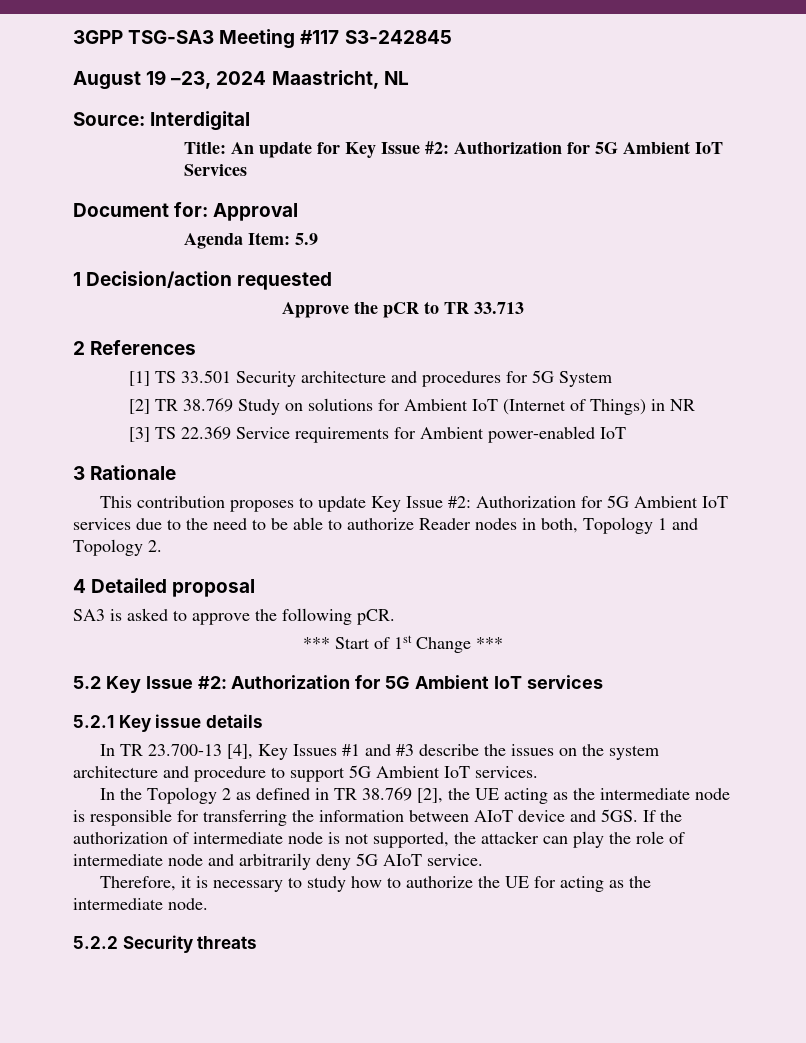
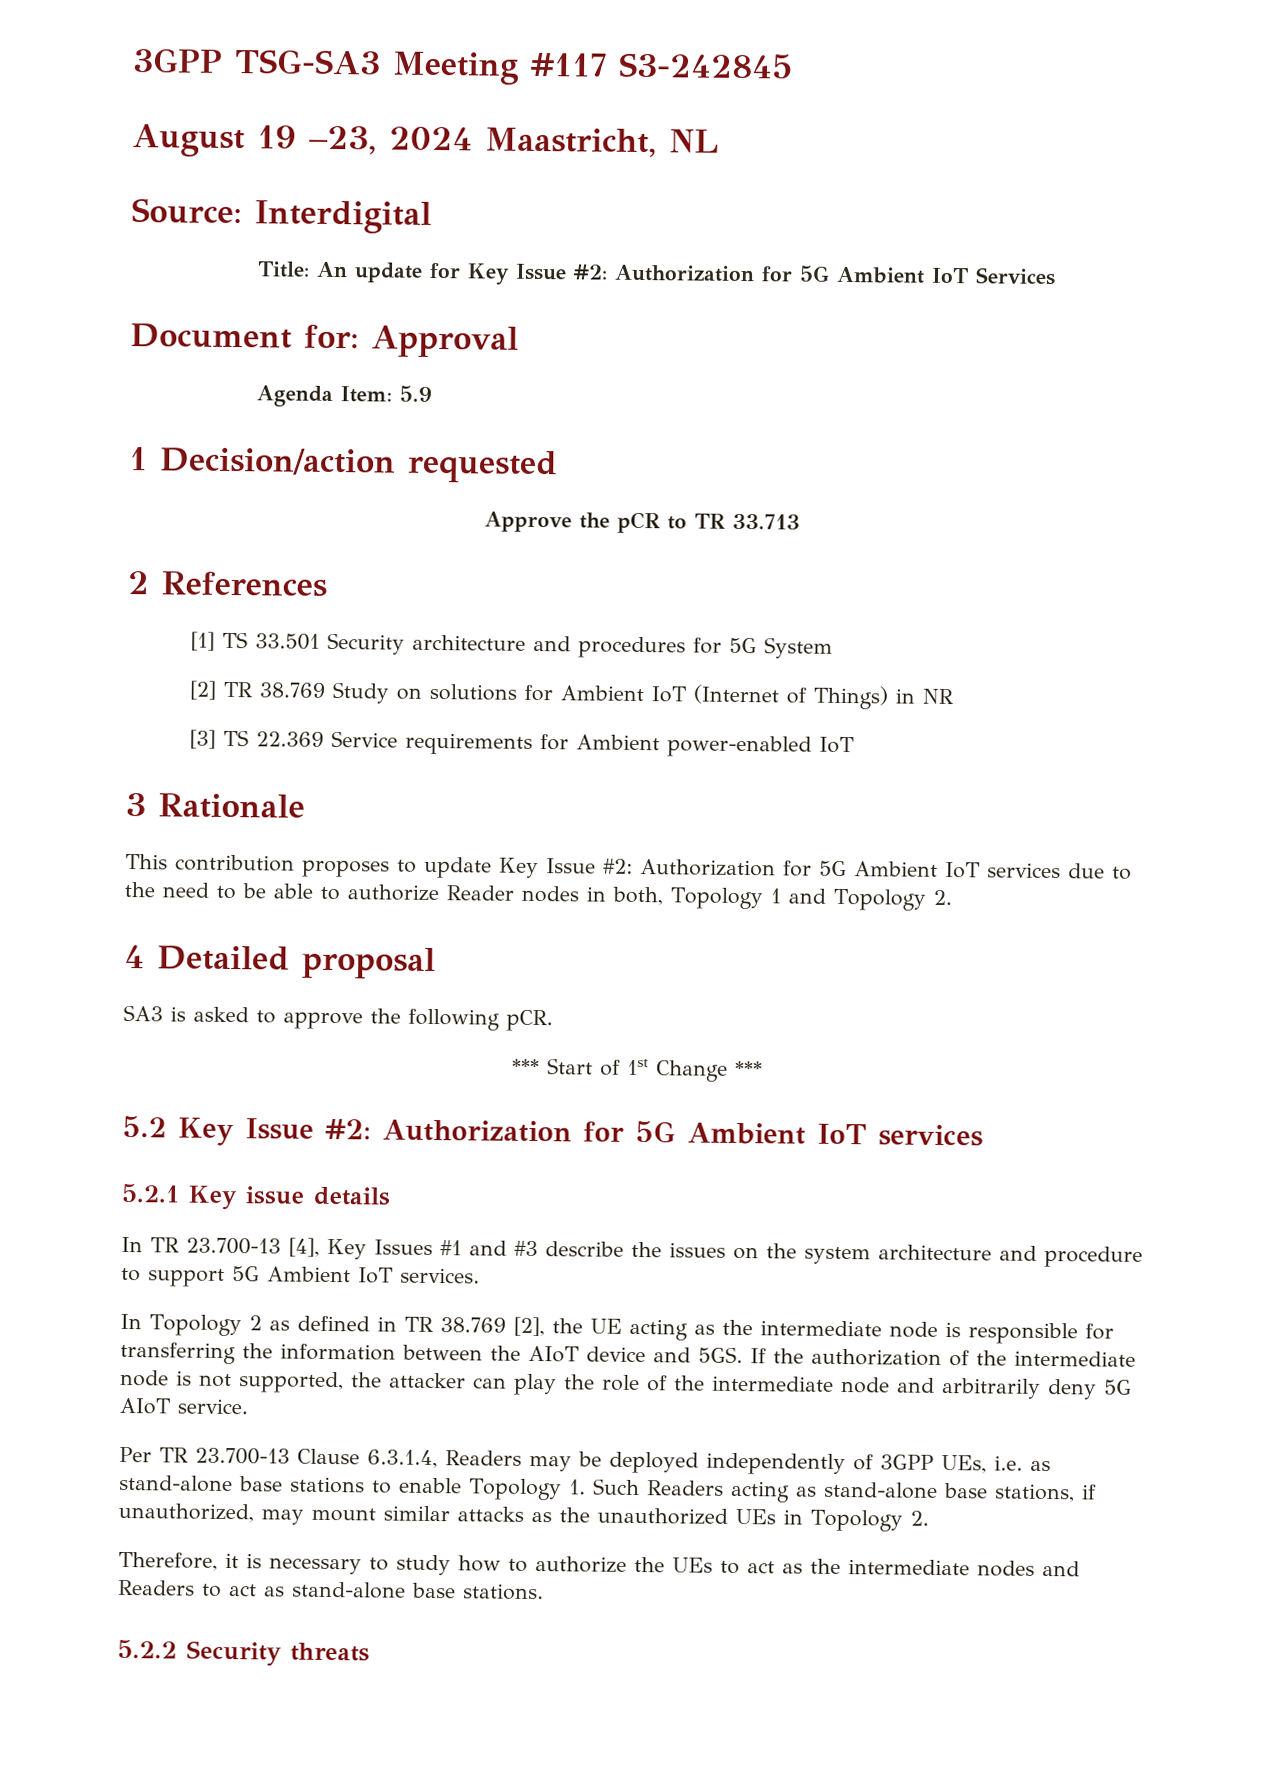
- In the Topology 2 as defined in TR 38.769 [2], the UE acting as the intermediate node is responsible for transferring the information between AIoT device and 5GS.
+ In Topology 2 as defined in TR 38.769 [2], the UE acting as the intermediate node is responsible for transferring the information between the AIoT device and 5GS.
- If the authorization of intermediate node is not supported, the attacker can play the role of intermediate node and arbitrarily deny 5G AIoT service.
+ If the authorization of the intermediate node is not supported, the attacker can play the role of the intermediate node and arbitrarily deny 5G AIoT service.
+ Per TR 23.700-13 Clause 6.3.1.4, Readers may be deployed independently of 3GPP UEs, i.e. as stand-alone base stations to enable Topology 1. Such Readers acting as stand-alone base stations, if unauthorized, may mount similar attacks as the unauthorized UEs in Topology 2.
- Therefore, it is necessary to study how to authorize the UE for acting as the intermediate node.
+ Therefore, it is necessary to study how to authorize the UEs to act as the intermediate nodes and Readers to act as stand-alone base stations.

